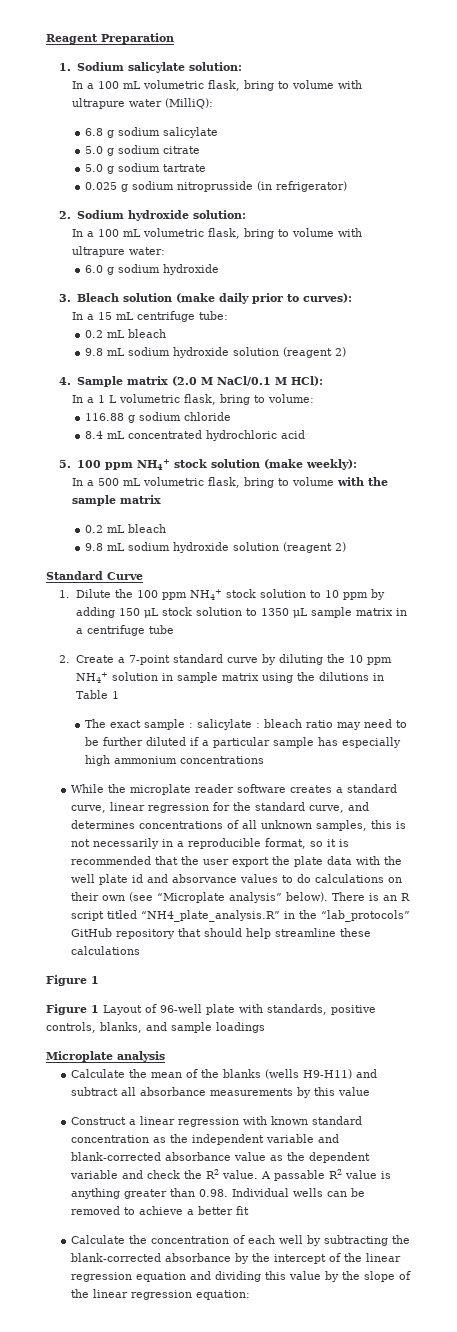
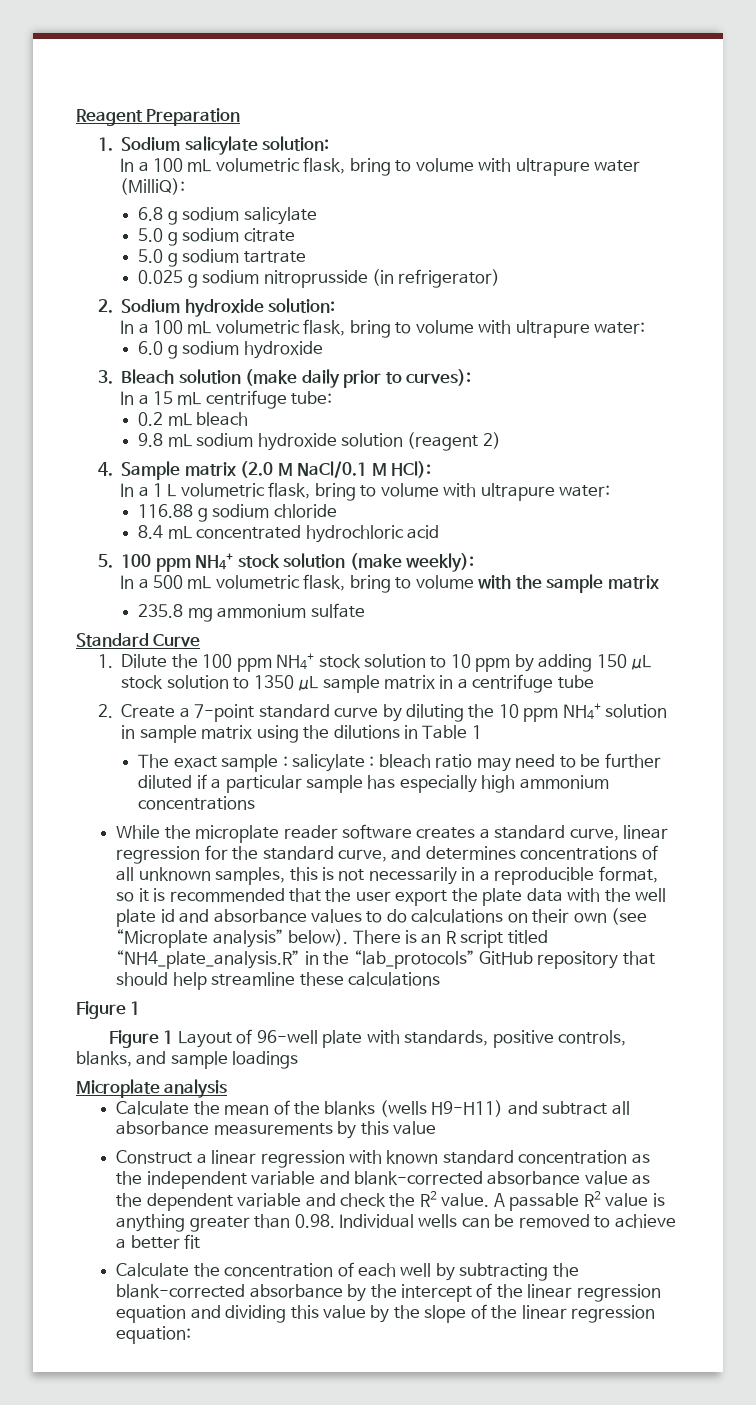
- In a 1 L volumetric flask, bring to volume:
+ In a 1 L volumetric flask, bring to volume with ultrapure water:
  In a 500 mL volumetric flask, bring to volume with the sample matrix
- 0.2 mL bleach
- 9.8 mL sodium hydroxide solution (reagent 2)
+ 235.8 mg ammonium sulfate
- While the microplate reader software creates a standard curve, linear regression for the standard curve, and determines concentrations of all unknown samples, this is not necessarily in a reproducible format, so it is recommended that the user export the plate data with the well plate id and absorvance values to do calculations on their own (see “Microplate analysis” below).
+ While the microplate reader software creates a standard curve, linear regression for the standard curve, and determines concentrations of all unknown samples, this is not necessarily in a reproducible format, so it is recommended that the user export the plate data with the well plate id and absorbance values to do calculations on their own (see “Microplate analysis” below).

